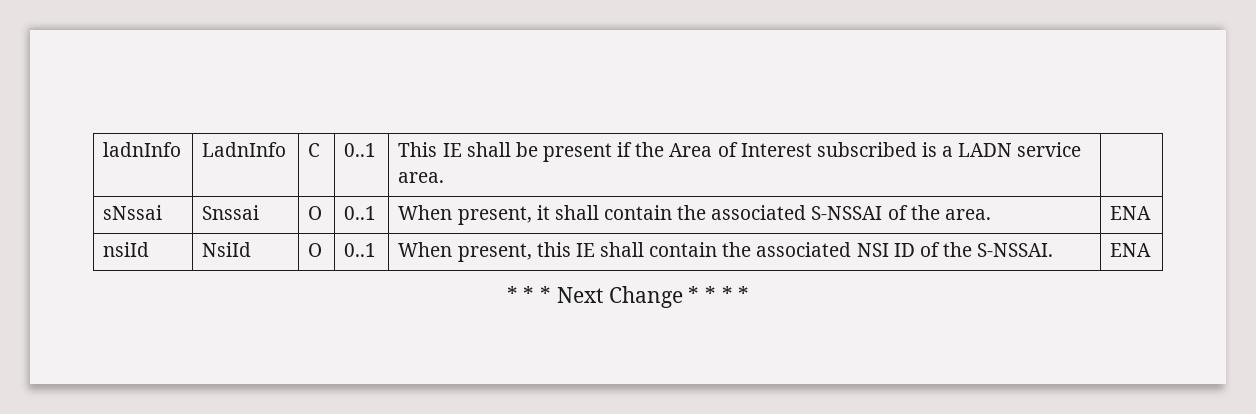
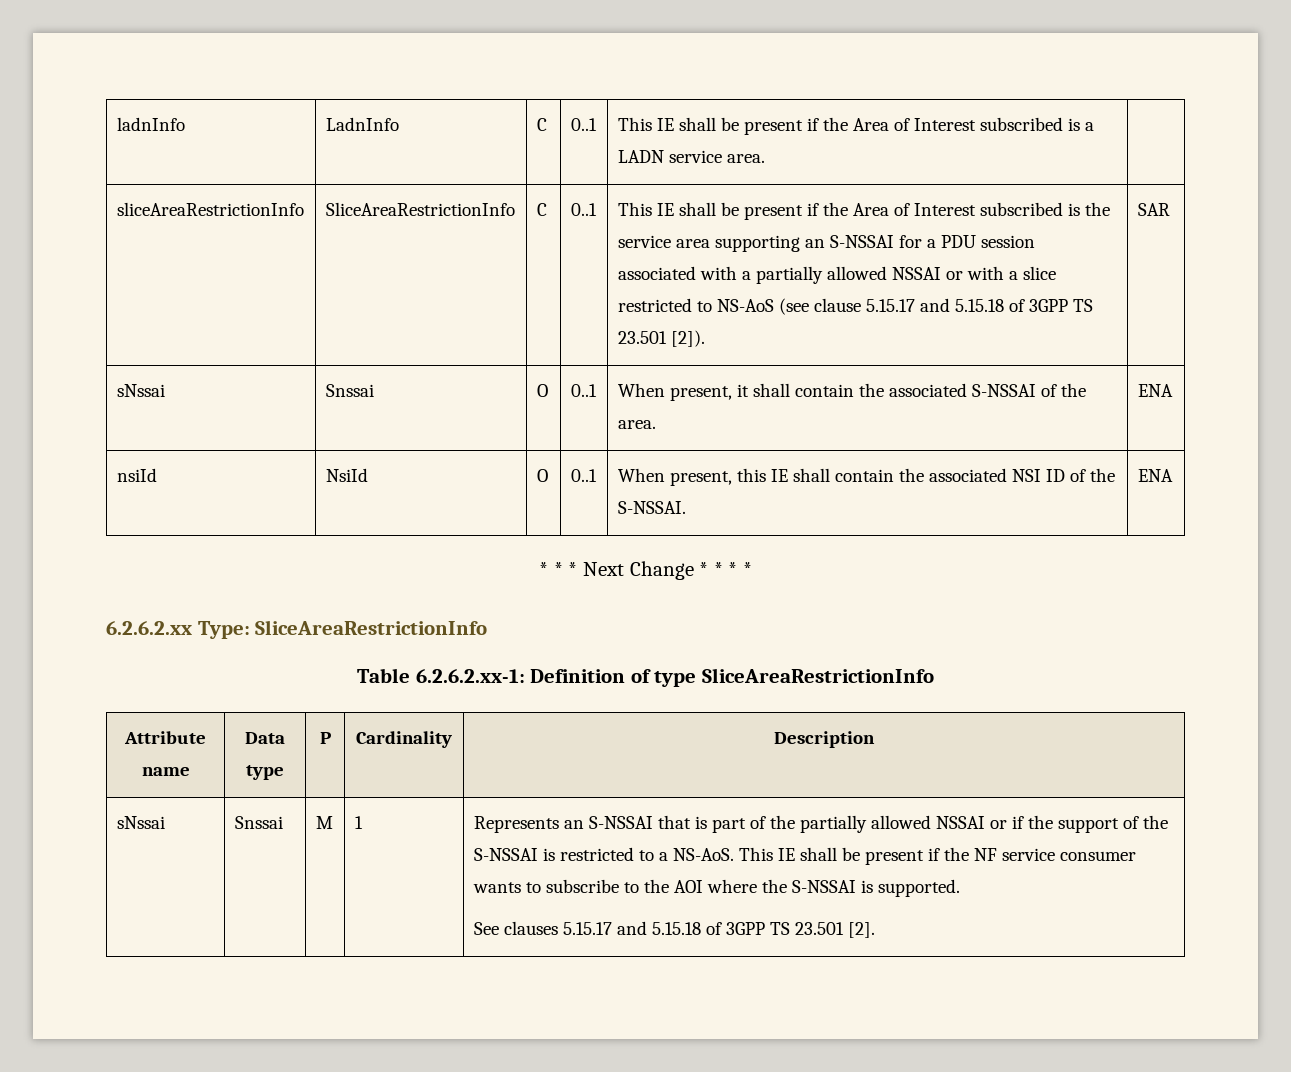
+ sliceAreaRestrictionInfo | SliceAreaRestrictionInfo | C | 0..1 | This IE shall be present if the Area of Interest subscribed is the service area supporting an S-NSSAI for a PDU session associated with a partially allowed NSSAI or with a slice restricted to NS-AoS (see clause 5.15.17 and 5.15.18 of 3GPP TS 23.501 [2]). | SAR
+ 6.2.6.2.xx Type: SliceAreaRestrictionInfo
+ Table 6.2.6.2.xx-1: Definition of type SliceAreaRestrictionInfo
+ Attribute name | Data type | P | Cardinality | Description
+ sNssai | Snssai | M | 1 | Represents an S-NSSAI that is part of the partially allowed NSSAI or if the support of the S-NSSAI is restricted to a NS-AoS. This IE shall be present if the NF service consumer wants to subscribe to the AOI where the S-NSSAI is supported.
+ See clauses 5.15.17 and 5.15.18 of 3GPP TS 23.501 [2].

